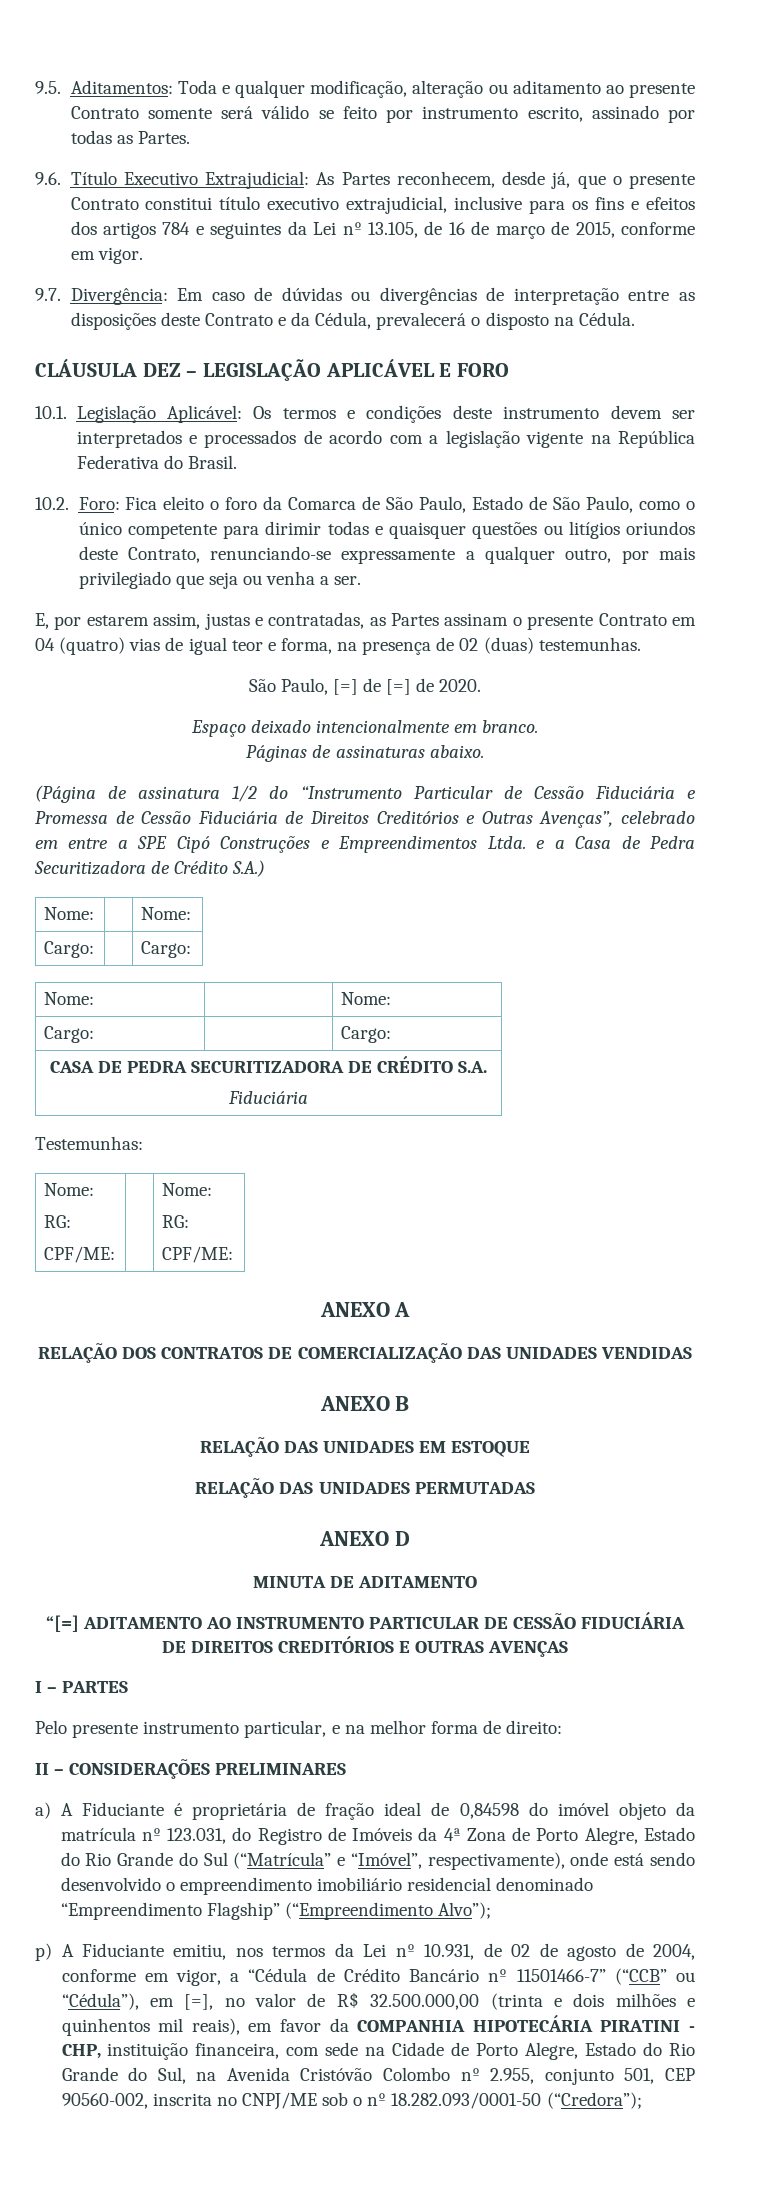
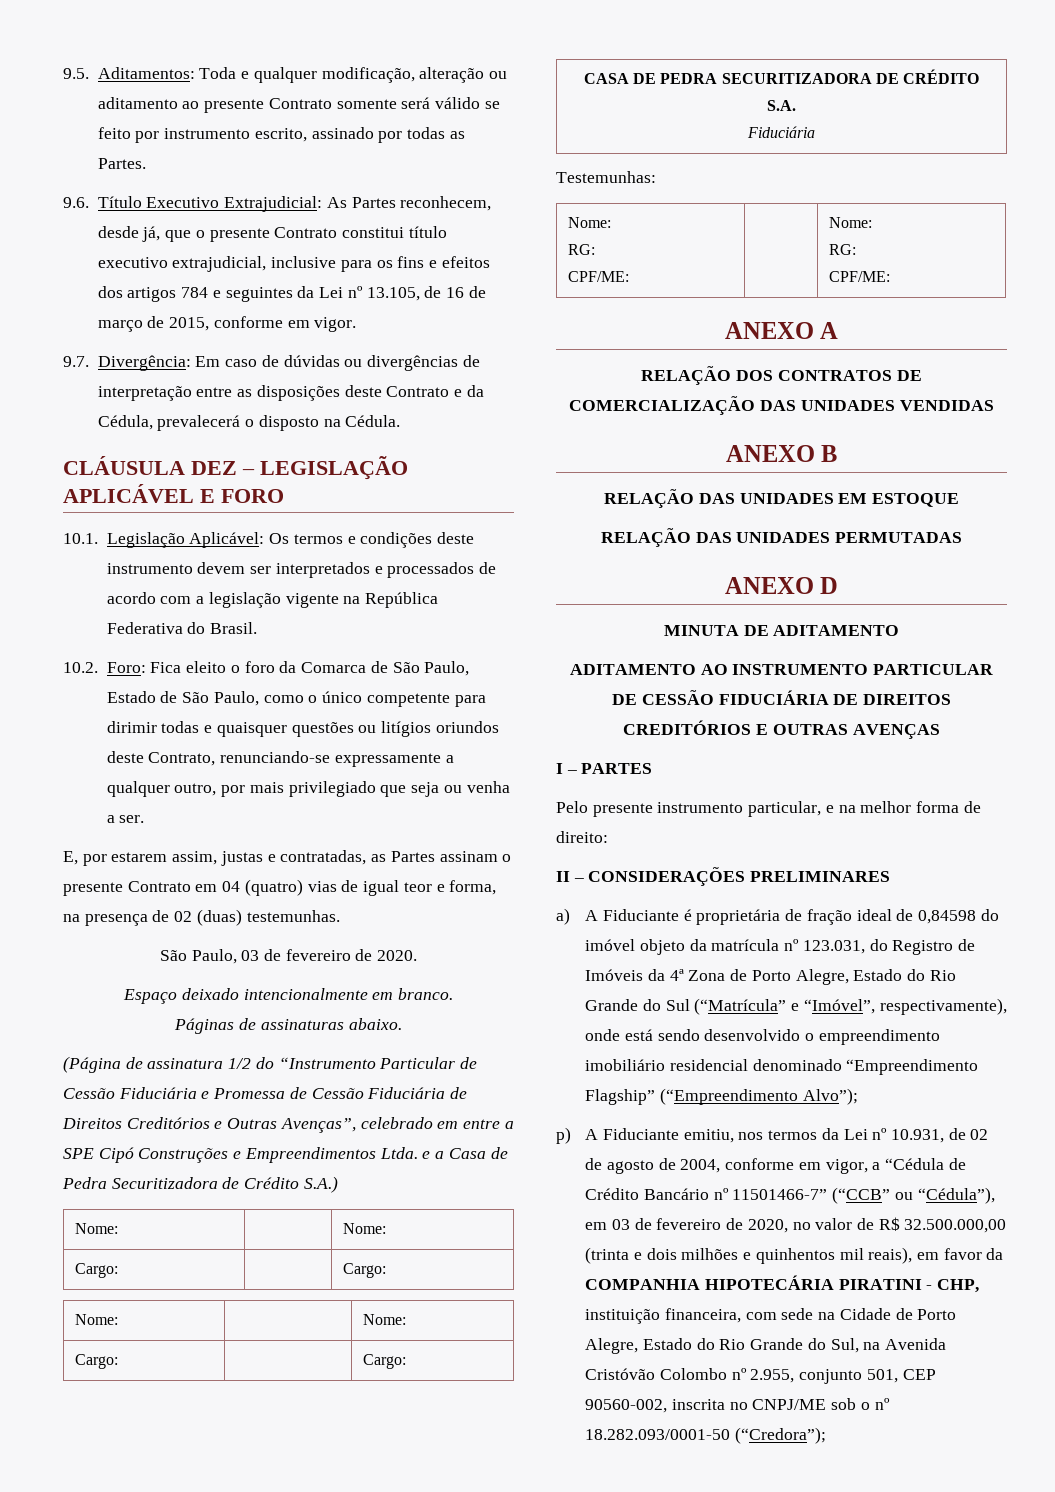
- São Paulo, [=] de [=] de 2020.
+ São Paulo, 03 de fevereiro de 2020.
- “[=] ADITAMENTO AO INSTRUMENTO PARTICULAR DE CESSÃO FIDUCIÁRIA DE DIREITOS CREDITÓRIOS E OUTRAS AVENÇAS
+ ADITAMENTO AO INSTRUMENTO PARTICULAR DE CESSÃO FIDUCIÁRIA DE DIREITOS CREDITÓRIOS E OUTRAS AVENÇAS
- p) A Fiduciante emitiu, nos termos da Lei nº 10.931, de 02 de agosto de 2004, conforme em vigor, a “Cédula de Crédito Bancário nº 11501466-7” (“CCB” ou “Cédula”), em [=], no valor de R$ 32.500.000,00 (trinta e dois milhões e quinhentos mil reais), em favor da COMPANHIA HIPOTECÁRIA PIRATINI - CHP, instituição financeira, com sede na Cidade de Porto Alegre, Estado do Rio Grande do Sul, na Avenida Cristóvão Colombo nº 2.955, conjunto 501, CEP 90560-002, inscrita no CNPJ/ME sob o nº 18.282.093/0001-50 (“Credora”);
+ p) A Fiduciante emitiu, nos termos da Lei nº 10.931, de 02 de agosto de 2004, conforme em vigor, a “Cédula de Crédito Bancário nº 11501466-7” (“CCB” ou “Cédula”), em 03 de fevereiro de 2020, no valor de R$ 32.500.000,00 (trinta e dois milhões e quinhentos mil reais), em favor da COMPANHIA HIPOTECÁRIA PIRATINI - CHP, instituição financeira, com sede na Cidade de Porto Alegre, Estado do Rio Grande do Sul, na Avenida Cristóvão Colombo nº 2.955, conjunto 501, CEP 90560-002, inscrita no CNPJ/ME sob o nº 18.282.093/0001-50 (“Credora”);

